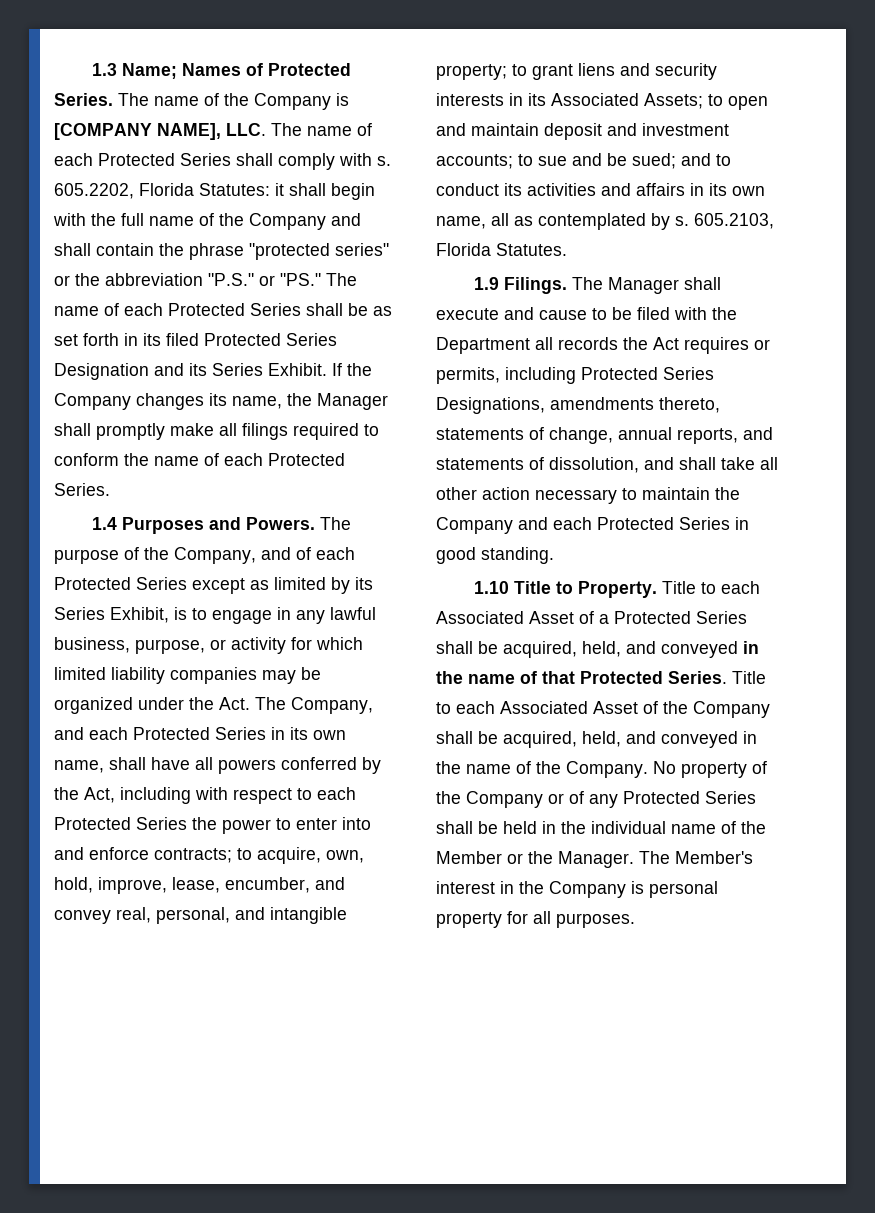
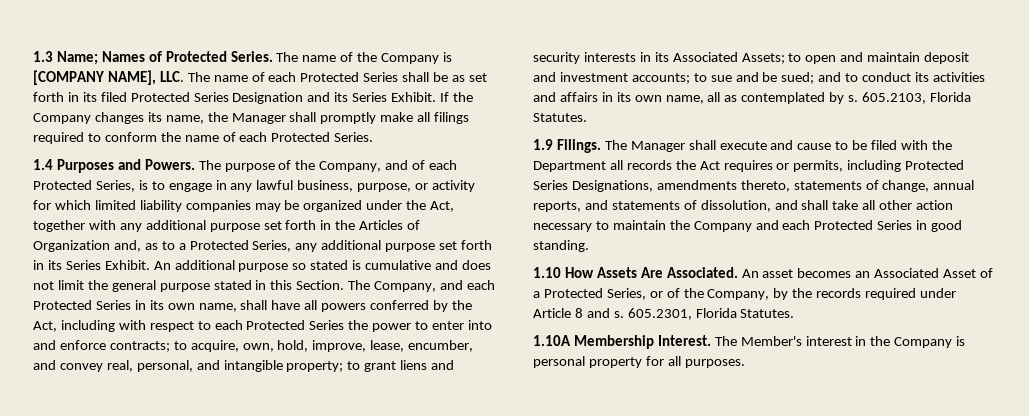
- The name of the Company is [COMPANY NAME], LLC. The name of each Protected Series shall comply with s. 605.2202, Florida Statutes: it shall begin with the full name of the Company and shall contain the phrase "protected series" or the abbreviation "P.S." or "PS." The name of each Protected Series shall be as set forth in its filed Protected Series Designation and its Series Exhibit.
+ The name of the Company is [COMPANY NAME], LLC. The name of each Protected Series shall be as set forth in its filed Protected Series Designation and its Series Exhibit.
- The purpose of the Company, and of each Protected Series except as limited by its Series Exhibit, is to engage in any lawful business, purpose, or activity for which limited liability companies may be organized under the Act. The Company, and each Protected Series in its own name, shall have all powers conferred by the Act, including with respect to each Protected Series the power to enter into and enforce contracts;
+ The purpose of the Company, and of each Protected Series, is to engage in any lawful business, purpose, or activity for which limited liability companies may be organized under the Act, together with any additional purpose set forth in the Articles of Organization and, as to a Protected Series, any additional purpose set forth in its Series Exhibit. An additional purpose so stated is cumulative and does not limit the general purpose stated in this Section. The Company, and each Protected Series in its own name, shall have all powers conferred by the Act, including with respect to each Protected Series the power to enter into and enforce contracts;
- 1.10 Title to Property. Title to each Associated Asset of a Protected Series shall be acquired, held, and conveyed in the name of that Protected Series. Title to each Associated Asset of the Company shall be acquired, held, and conveyed in the name of the Company. No property of the Company or of any Protected Series shall be held in the individual name of the Member or the Manager.
+ 1.10 How Assets Are Associated. An asset becomes an Associated Asset of a Protected Series, or of the Company, by the records required under Article 8 and s. 605.2301, Florida Statutes.
+ 1.10A Membership Interest.

